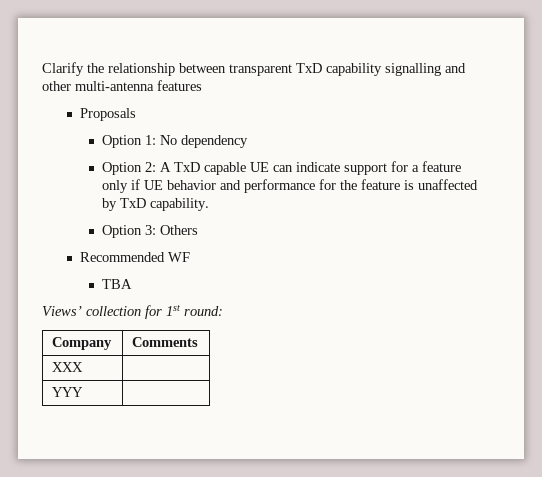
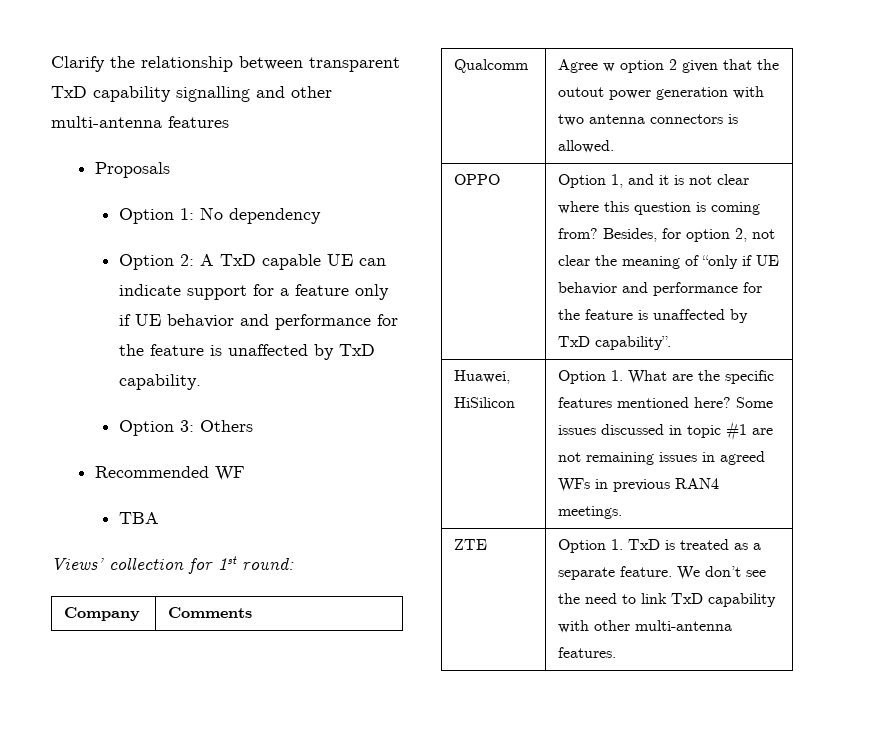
- XXX |
- YYY |
+ Qualcomm | Agree w option 2 given that the outout power generation with two antenna connectors is allowed.
+ OPPO | Option 1, and it is not clear where this question is coming from? Besides, for option 2, not clear the meaning of “only if UE behavior and performance for the feature is unaffected by TxD capability”.
+ Huawei, HiSilicon | Option 1. What are the specific features mentioned here? Some issues discussed in topic #1 are not remaining issues in agreed WFs in previous RAN4 meetings.
+ ZTE | Option 1. TxD is treated as a separate feature. We don’t see the need to link TxD capability with other multi-antenna features.

